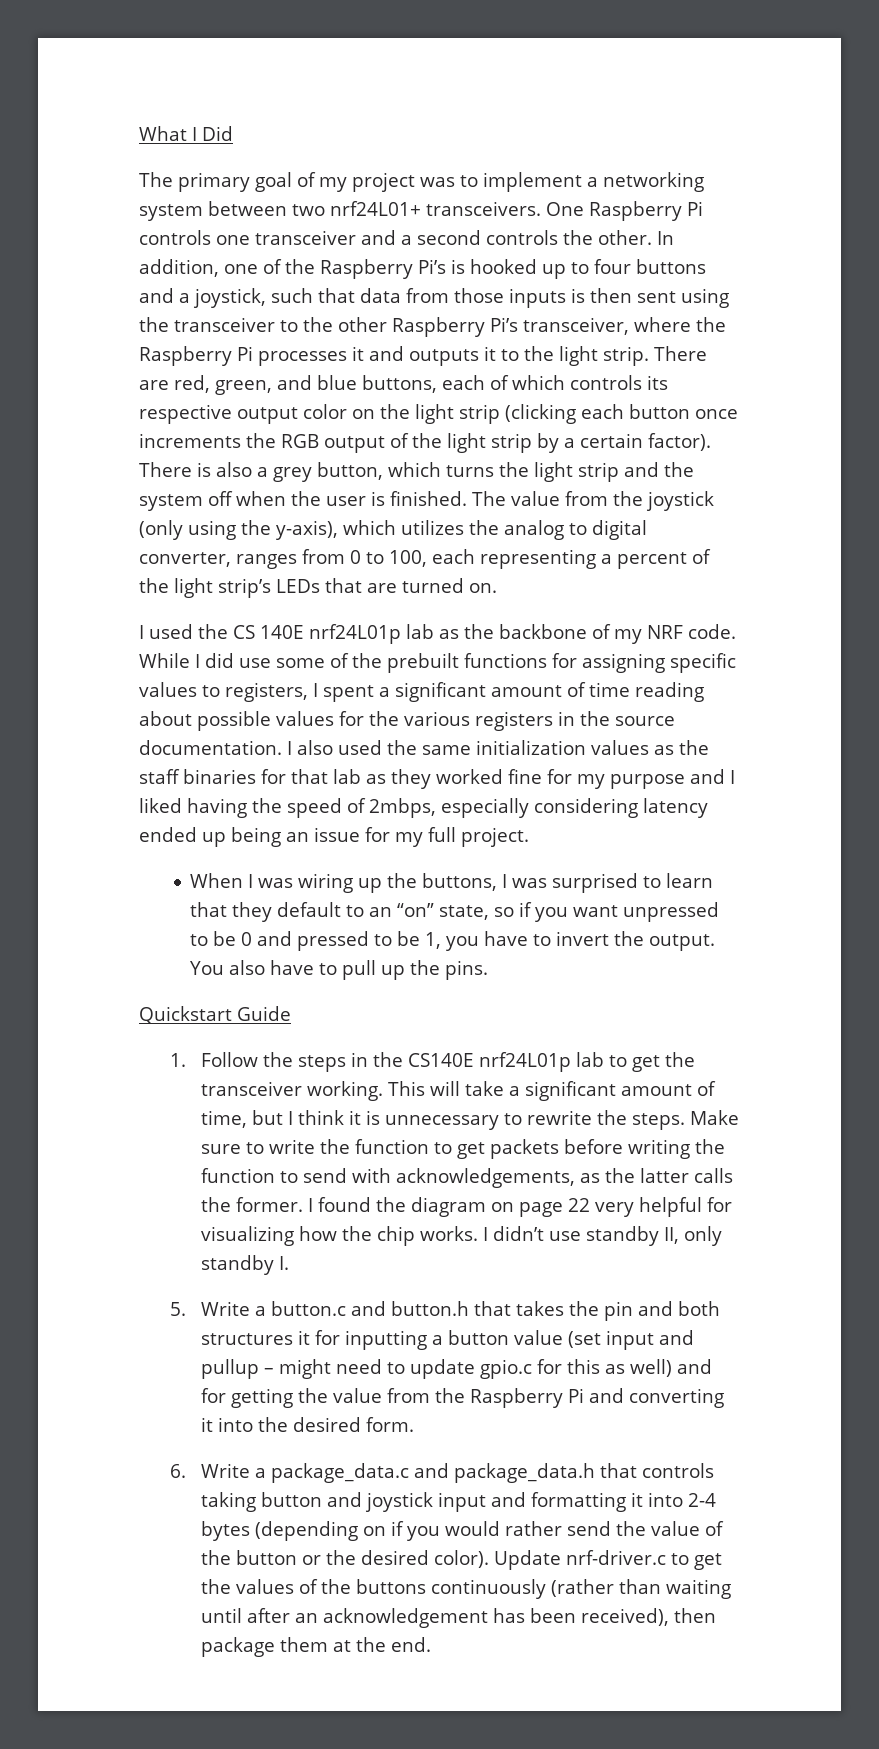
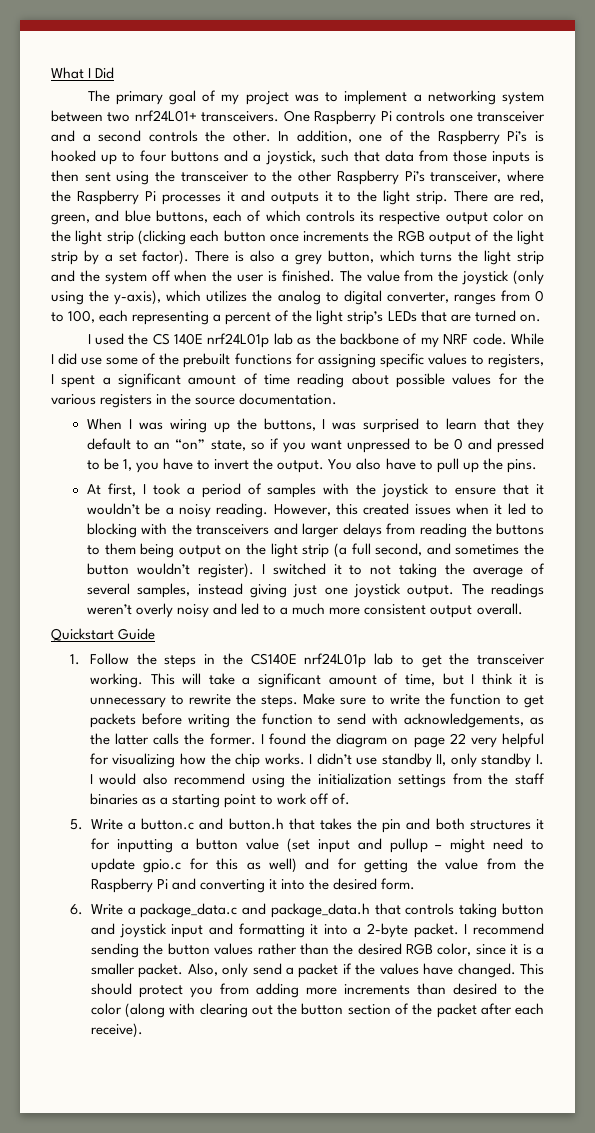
- There are red, green, and blue buttons, each of which controls its respective output color on the light strip (clicking each button once increments the RGB output of the light strip by a certain factor).
+ There are red, green, and blue buttons, each of which controls its respective output color on the light strip (clicking each button once increments the RGB output of the light strip by a set factor).
- I also used the same initialization values as the staff binaries for that lab as they worked fine for my purpose and I liked having the speed of 2mbps, especially considering latency ended up being an issue for my full project.
+ At first, I took a period of samples with the joystick to ensure that it wouldn’t be a noisy reading. However, this created issues when it led to blocking with the transceivers and larger delays from reading the buttons to them being output on the light strip (a full second, and sometimes the button wouldn’t register). I switched it to not taking the average of several samples, instead giving just one joystick output. The readings weren’t overly noisy and led to a much more consistent output overall.
- I didn’t use standby II, only standby I.
+ I didn’t use standby II, only standby I. I would also recommend using the initialization settings from the staff binaries as a starting point to work off of.
- 6. Write a package_data.c and package_data.h that controls taking button and joystick input and formatting it into 2-4 bytes (depending on if you would rather send the value of the button or the desired color). Update nrf-driver.c to get the values of the buttons continuously (rather than waiting until after an acknowledgement has been received), then package them at the end.
+ 6. Write a package_data.c and package_data.h that controls taking button and joystick input and formatting it into a 2-byte packet. I recommend sending the button values rather than the desired RGB color, since it is a smaller packet. Also, only send a packet if the values have changed. This should protect you from adding more increments than desired to the color (along with clearing out the button section of the packet after each receive).

